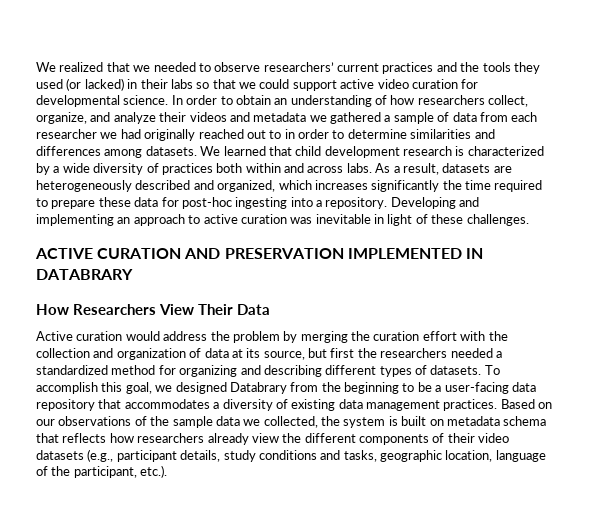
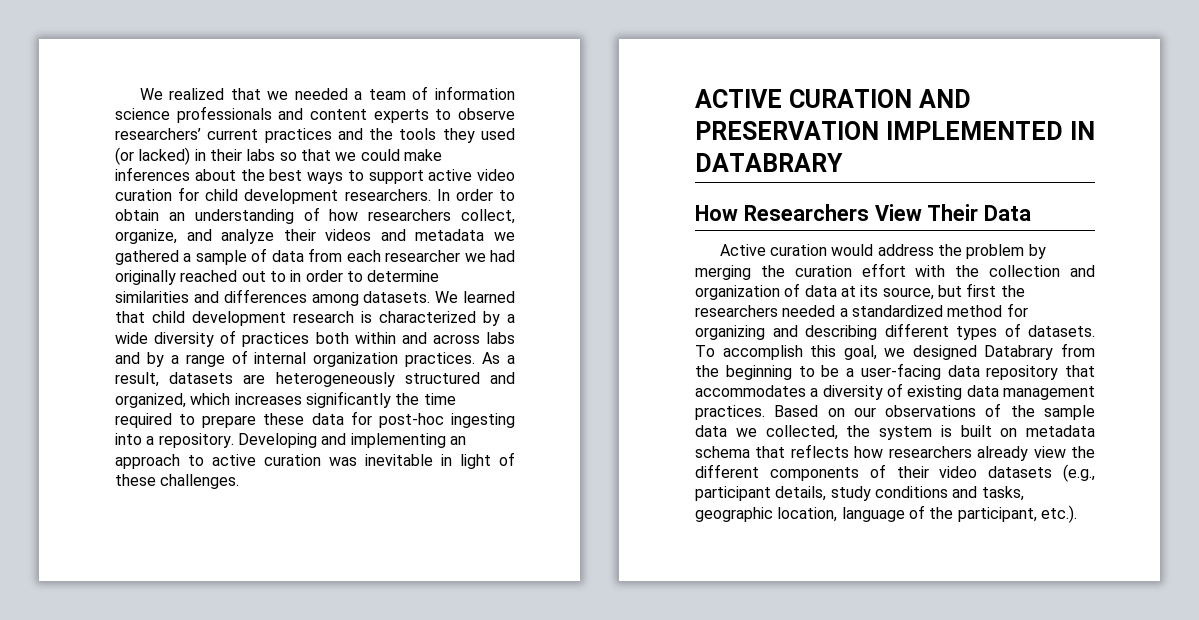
- We realized that we needed to observe researchers’ current practices and the tools they used (or lacked) in their labs so that we could support active video curation for developmental science.
+ We realized that we needed a team of information science professionals and content experts to observe researchers’ current practices and the tools they used (or lacked) in their labs so that we could make inferences about the best ways to support active video curation for child development researchers.
- We learned that child development research is characterized by a wide diversity of practices both within and across labs.
+ We learned that child development research is characterized by a wide diversity of practices both within and across labs and by a range of internal organization practices.
- As a result, datasets are heterogeneously described and organized, which increases significantly the time required to prepare these data for post-hoc ingesting into a repository.
+ As a result, datasets are heterogeneously structured and organized, which increases significantly the time required to prepare these data for post-hoc ingesting into a repository.

